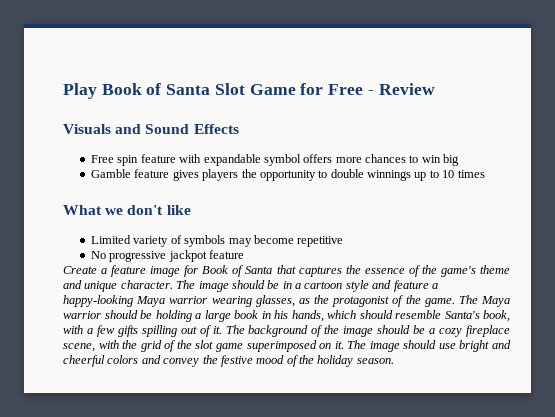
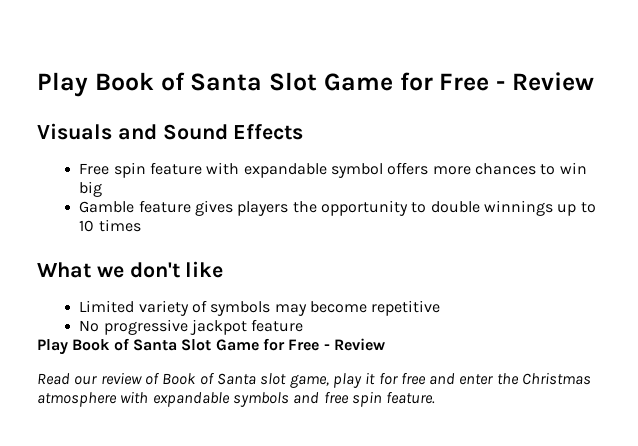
  No progressive jackpot feature
- Create a feature image for Book of Santa that captures the essence of the game's theme and unique character. The image should be in a cartoon style and feature a happy-looking Maya warrior wearing glasses, as the protagonist of the game. The Maya warrior should be holding a large book in his hands, which should resemble Santa's book, with a few gifts spilling out of it. The background of the image should be a cozy fireplace scene, with the grid of the slot game superimposed on it. The image should use bright and cheerful colors and convey the festive mood of the holiday season.
+ Play Book of Santa Slot Game for Free - Review
+ Read our review of Book of Santa slot game, play it for free and enter the Christmas atmosphere with expandable symbols and free spin feature.

